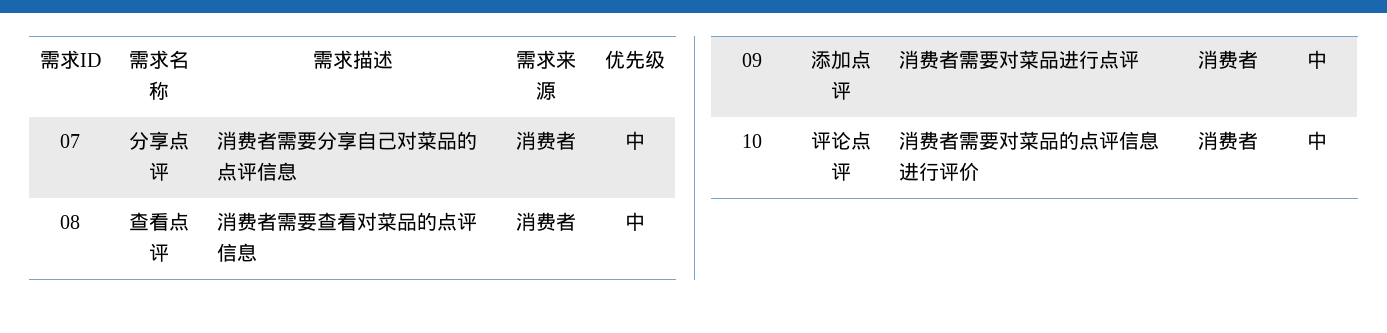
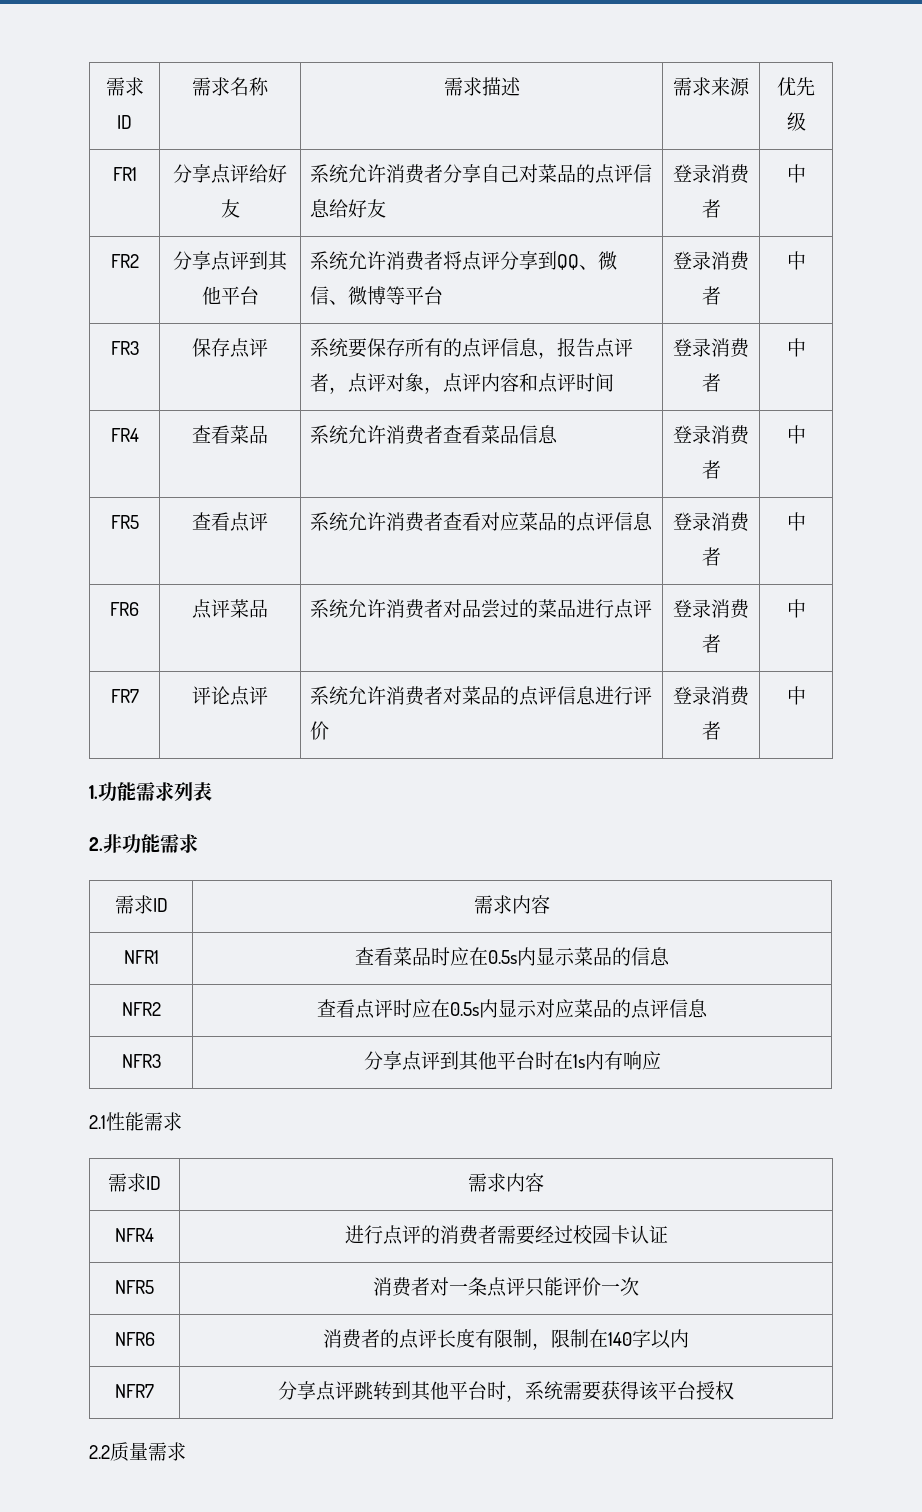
- 07 | 分享点评 | 消费者需要分享自己对菜品的点评信息 | 消费者 | 中
- 08 | 查看点评 | 消费者需要查看对菜品的点评信息 | 消费者 | 中
- 09 | 添加点评 | 消费者需要对菜品进行点评 | 消费者 | 中
- 10 | 评论点评 | 消费者需要对菜品的点评信息进行评价 | 消费者 | 中
+ FR1 | 分享点评给好友 | 系统允许消费者分享自己对菜品的点评信息给好友 | 登录消费者 | 中
+ FR2 | 分享点评到其他平台 | 系统允许消费者将点评分享到QQ、微信、微博等平台 | 登录消费者 | 中
+ FR3 | 保存点评 | 系统要保存所有的点评信息，报告点评者，点评对象，点评内容和点评时间 | 登录消费者 | 中
+ FR4 | 查看菜品 | 系统允许消费者查看菜品信息 | 登录消费者 | 中
+ FR5 | 查看点评 | 系统允许消费者查看对应菜品的点评信息 | 登录消费者 | 中
+ FR6 | 点评菜品 | 系统允许消费者对品尝过的菜品进行点评 | 登录消费者 | 中
+ FR7 | 评论点评 | 系统允许消费者对菜品的点评信息进行评价 | 登录消费者 | 中
+ 1.功能需求列表
+ 2.非功能需求
+ 需求ID | 需求内容
+ NFR1 | 查看菜品时应在0.5s内显示菜品的信息
+ NFR2 | 查看点评时应在0.5s内显示对应菜品的点评信息
+ NFR3 | 分享点评到其他平台时在1s内有响应
+ 2.1性能需求
+ 需求ID | 需求内容
+ NFR4 | 进行点评的消费者需要经过校园卡认证
+ NFR5 | 消费者对一条点评只能评价一次
+ NFR6 | 消费者的点评长度有限制，限制在140字以内
+ NFR7 | 分享点评跳转到其他平台时，系统需要获得该平台授权
+ 2.2质量需求

